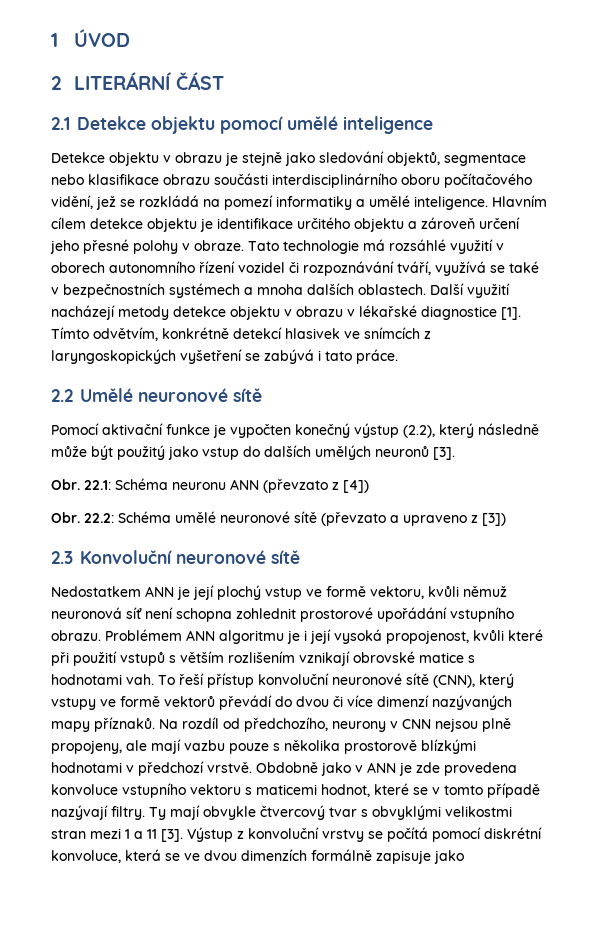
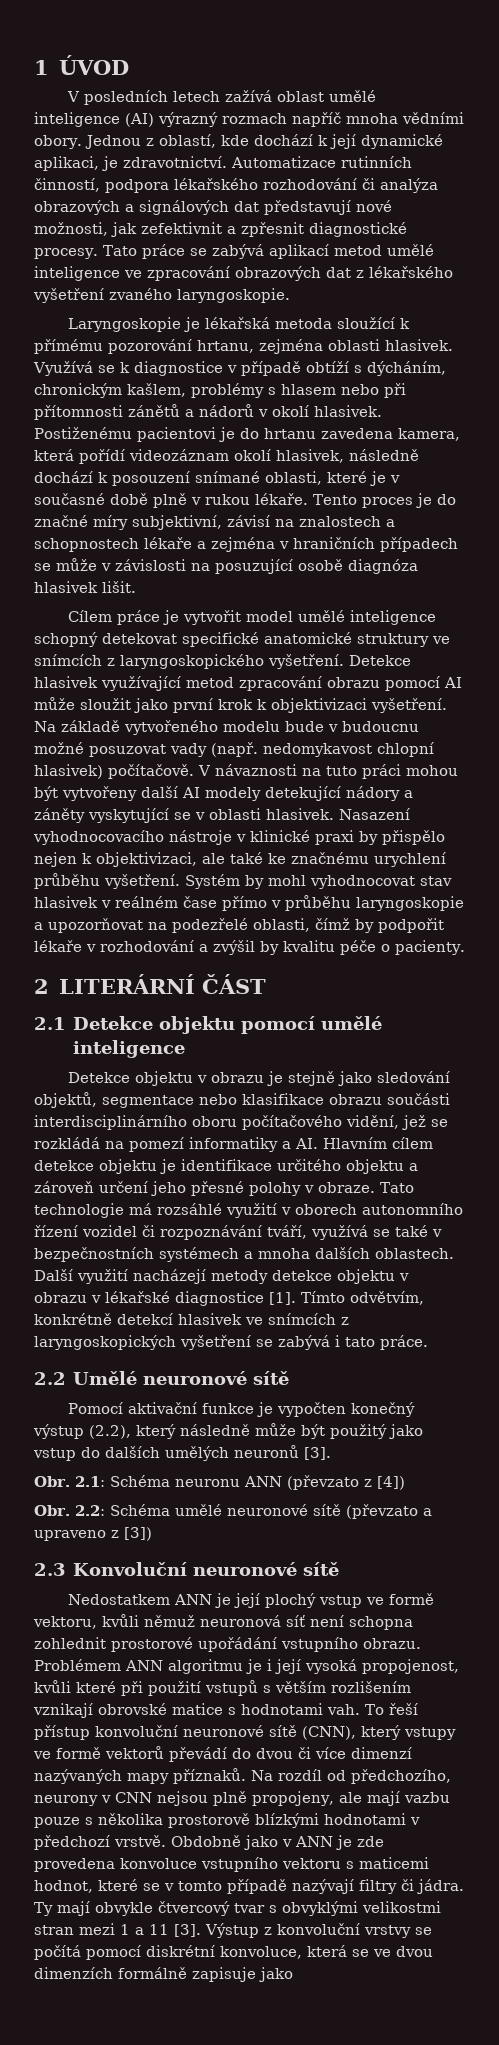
+ V posledních letech zažívá oblast umělé inteligence (AI) výrazný rozmach napříč mnoha vědními obory. Jednou z oblastí, kde dochází k její dynamické aplikaci, je zdravotnictví. Automatizace rutinních činností, podpora lékařského rozhodování či analýza obrazových a signálových dat představují nové možnosti, jak zefektivnit a zpřesnit diagnostické procesy. Tato práce se zabývá aplikací metod umělé inteligence ve zpracování obrazových dat z lékařského vyšetření zvaného laryngoskopie.
+ Laryngoskopie je lékařská metoda sloužící k přímému pozorování hrtanu, zejména oblasti hlasivek. Využívá se k diagnostice v případě obtíží s dýcháním, chronickým kašlem, problémy s hlasem nebo při přítomnosti zánětů a nádorů v okolí hlasivek. Postiženému pacientovi je do hrtanu zavedena kamera, která pořídí videozáznam okolí hlasivek, následně dochází k posouzení snímané oblasti, které je v současné době plně v rukou lékaře. Tento proces je do značné míry subjektivní, závisí na znalostech a schopnostech lékaře a zejména v hraničních případech se může v závislosti na posuzující osobě diagnóza hlasivek lišit.
+ Cílem práce je vytvořit model umělé inteligence schopný detekovat specifické anatomické struktury ve snímcích z laryngoskopického vyšetření. Detekce hlasivek využívající metod zpracování obrazu pomocí AI může sloužit jako první krok k objektivizaci vyšetření. Na základě vytvořeného modelu bude v budoucnu možné posuzovat vady (např. nedomykavost chlopní hlasivek) počítačově. V návaznosti na tuto práci mohou být vytvořeny další AI modely detekující nádory a záněty vyskytující se v oblasti hlasivek. Nasazení vyhodnocovacího nástroje v klinické praxi by přispělo nejen k objektivizaci, ale také ke značnému urychlení průběhu vyšetření. Systém by mohl vyhodnocovat stav hlasivek v reálném čase přímo v průběhu laryngoskopie a upozorňovat na podezřelé oblasti, čímž by podpořit lékaře v rozhodování a zvýšil by kvalitu péče o pacienty.
- Detekce objektu v obrazu je stejně jako sledování objektů, segmentace nebo klasifikace obrazu součásti interdisciplinárního oboru počítačového vidění, jež se rozkládá na pomezí informatiky a umělé inteligence. Hlavním cílem detekce objektu je identifikace určitého objektu a zároveň určení jeho přesné polohy v obraze.
+ Detekce objektu v obrazu je stejně jako sledování objektů, segmentace nebo klasifikace obrazu součásti interdisciplinárního oboru počítačového vidění, jež se rozkládá na pomezí informatiky a AI. Hlavním cílem detekce objektu je identifikace určitého objektu a zároveň určení jeho přesné polohy v obraze.
- Obr. 22.1: Schéma neuronu ANN (převzato z [4])
+ Obr. 2.1: Schéma neuronu ANN (převzato z [4])
- Obr. 22.2: Schéma umělé neuronové sítě (převzato a upraveno z [3])
+ Obr. 2.2: Schéma umělé neuronové sítě (převzato a upraveno z [3])
- Obdobně jako v ANN je zde provedena konvoluce vstupního vektoru s maticemi hodnot, které se v tomto případě nazývají filtry.
+ Obdobně jako v ANN je zde provedena konvoluce vstupního vektoru s maticemi hodnot, které se v tomto případě nazývají filtry či jádra.

